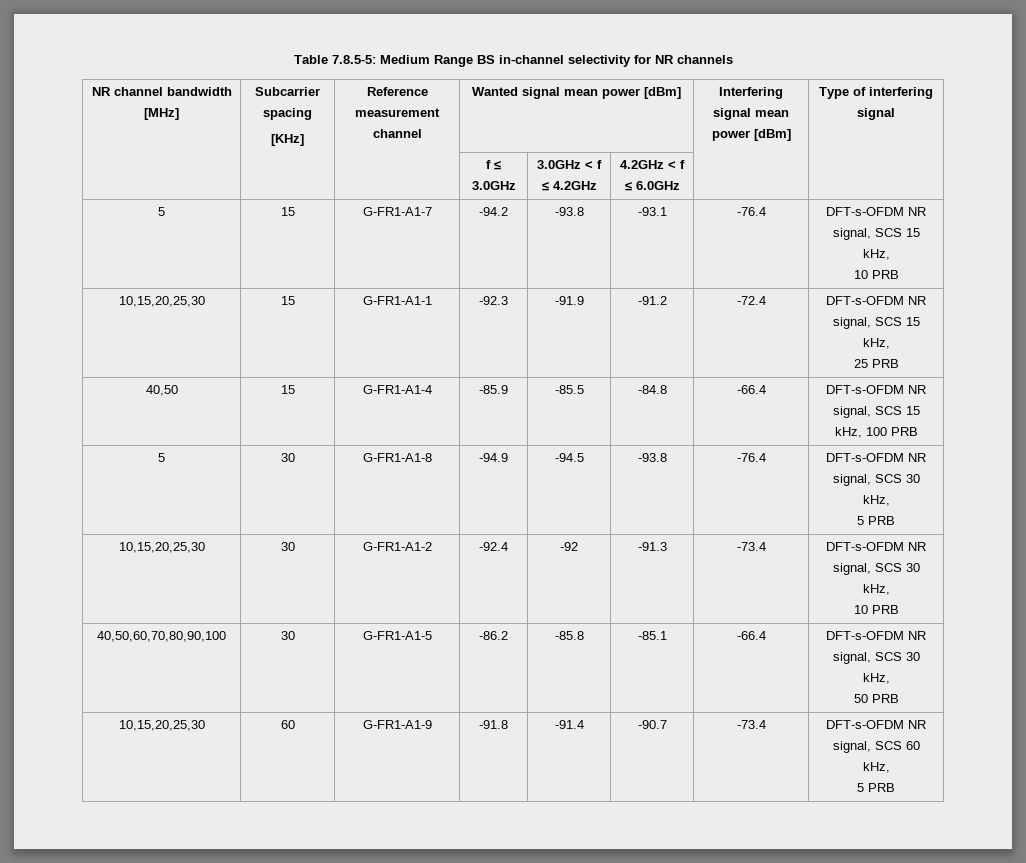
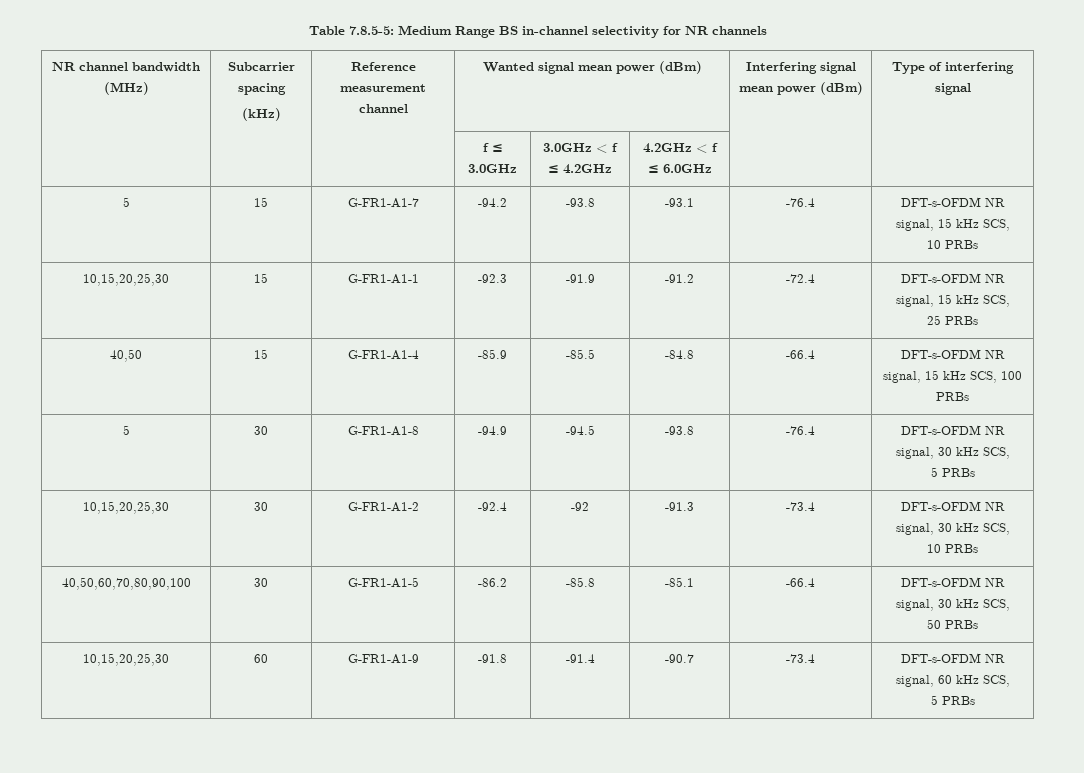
- NR channel bandwidth [MHz] | Subcarrier spacing
- [KHz] | Reference measurement channel | Wanted signal mean power [dBm] | Interfering signal mean power [dBm] | Type of interfering signal
+ NR channel bandwidth (MHz) | Subcarrier spacing
+ (kHz) | Reference measurement channel | Wanted signal mean power (dBm) | Interfering signal mean power (dBm) | Type of interfering signal
- 5 | 15 | G-FR1-A1-7 | -94.2 | -93.8 | -93.1 | -76.4 | DFT-s-OFDM NR signal, SCS 15 kHz,
- 10 PRB
+ 5 | 15 | G-FR1-A1-7 | -94.2 | -93.8 | -93.1 | -76.4 | DFT-s-OFDM NR signal, 15 kHz SCS,
+ 10 PRBs
- 10,15,20,25,30 | 15 | G-FR1-A1-1 | -92.3 | -91.9 | -91.2 | -72.4 | DFT-s-OFDM NR signal, SCS 15 kHz,
- 25 PRB
+ 10,15,20,25,30 | 15 | G-FR1-A1-1 | -92.3 | -91.9 | -91.2 | -72.4 | DFT-s-OFDM NR signal, 15 kHz SCS,
+ 25 PRBs
- 40,50 | 15 | G-FR1-A1-4 | -85.9 | -85.5 | -84.8 | -66.4 | DFT-s-OFDM NR signal, SCS 15 kHz, 100 PRB
+ 40,50 | 15 | G-FR1-A1-4 | -85.9 | -85.5 | -84.8 | -66.4 | DFT-s-OFDM NR signal, 15 kHz SCS, 100 PRBs
- 5 | 30 | G-FR1-A1-8 | -94.9 | -94.5 | -93.8 | -76.4 | DFT-s-OFDM NR signal, SCS 30 kHz,
- 5 PRB
+ 5 | 30 | G-FR1-A1-8 | -94.9 | -94.5 | -93.8 | -76.4 | DFT-s-OFDM NR signal, 30 kHz SCS,
+ 5 PRBs
- 10,15,20,25,30 | 30 | G-FR1-A1-2 | -92.4 | -92 | -91.3 | -73.4 | DFT-s-OFDM NR signal, SCS 30 kHz,
- 10 PRB
+ 10,15,20,25,30 | 30 | G-FR1-A1-2 | -92.4 | -92 | -91.3 | -73.4 | DFT-s-OFDM NR signal, 30 kHz SCS,
+ 10 PRBs
- 40,50,60,70,80,90,100 | 30 | G-FR1-A1-5 | -86.2 | -85.8 | -85.1 | -66.4 | DFT-s-OFDM NR signal, SCS 30 kHz,
- 50 PRB
+ 40,50,60,70,80,90,100 | 30 | G-FR1-A1-5 | -86.2 | -85.8 | -85.1 | -66.4 | DFT-s-OFDM NR signal, 30 kHz SCS,
+ 50 PRBs
- 10,15,20,25,30 | 60 | G-FR1-A1-9 | -91.8 | -91.4 | -90.7 | -73.4 | DFT-s-OFDM NR signal, SCS 60 kHz,
- 5 PRB
+ 10,15,20,25,30 | 60 | G-FR1-A1-9 | -91.8 | -91.4 | -90.7 | -73.4 | DFT-s-OFDM NR signal, 60 kHz SCS,
+ 5 PRBs

